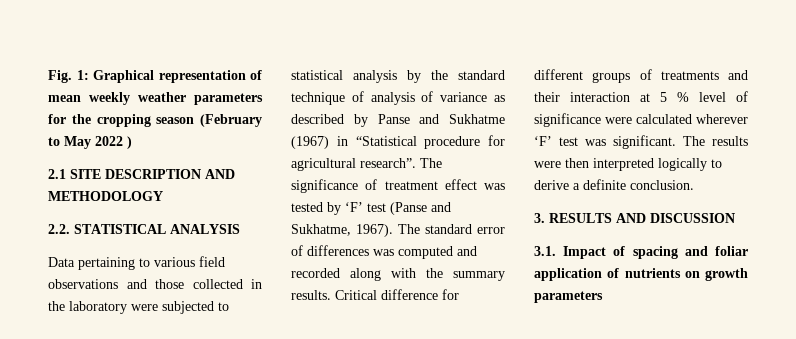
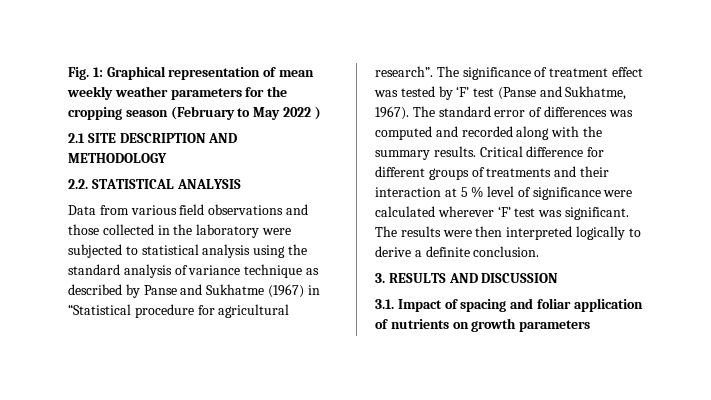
- Data pertaining to various field observations and those collected in the laboratory were subjected to statistical analysis by the standard technique of analysis of variance as described by Panse and Sukhatme (1967) in “Statistical procedure for agricultural research”.
+ Data from various field observations and those collected in the laboratory were subjected to statistical analysis using the standard analysis of variance technique as described by Panse and Sukhatme (1967) in “Statistical procedure for agricultural research”.

